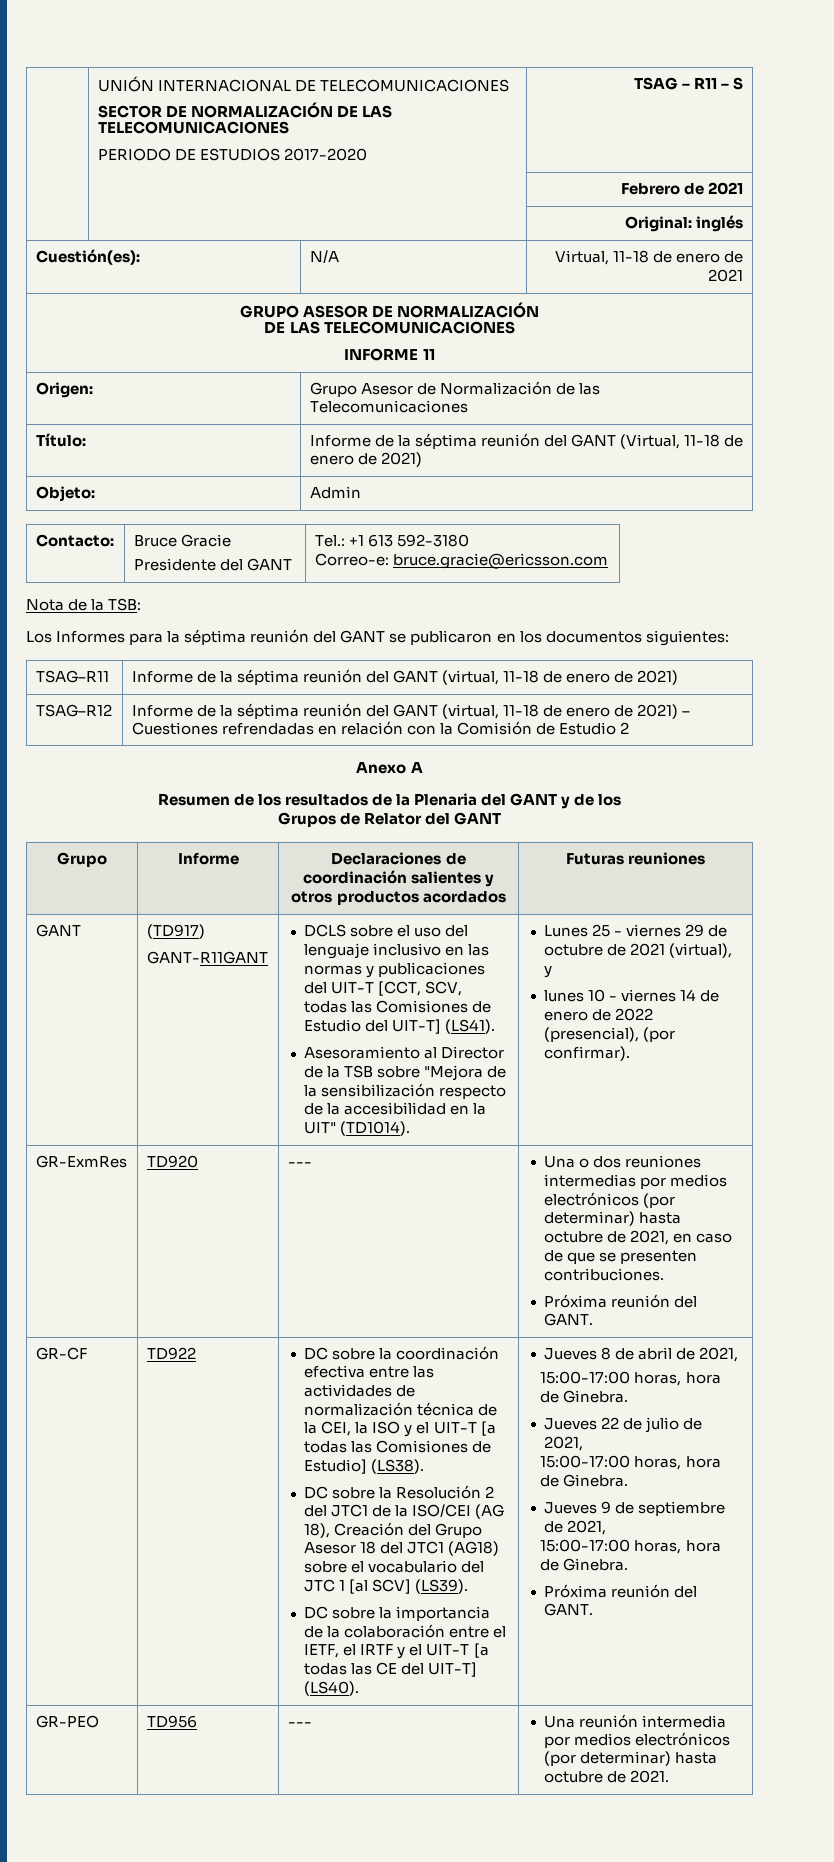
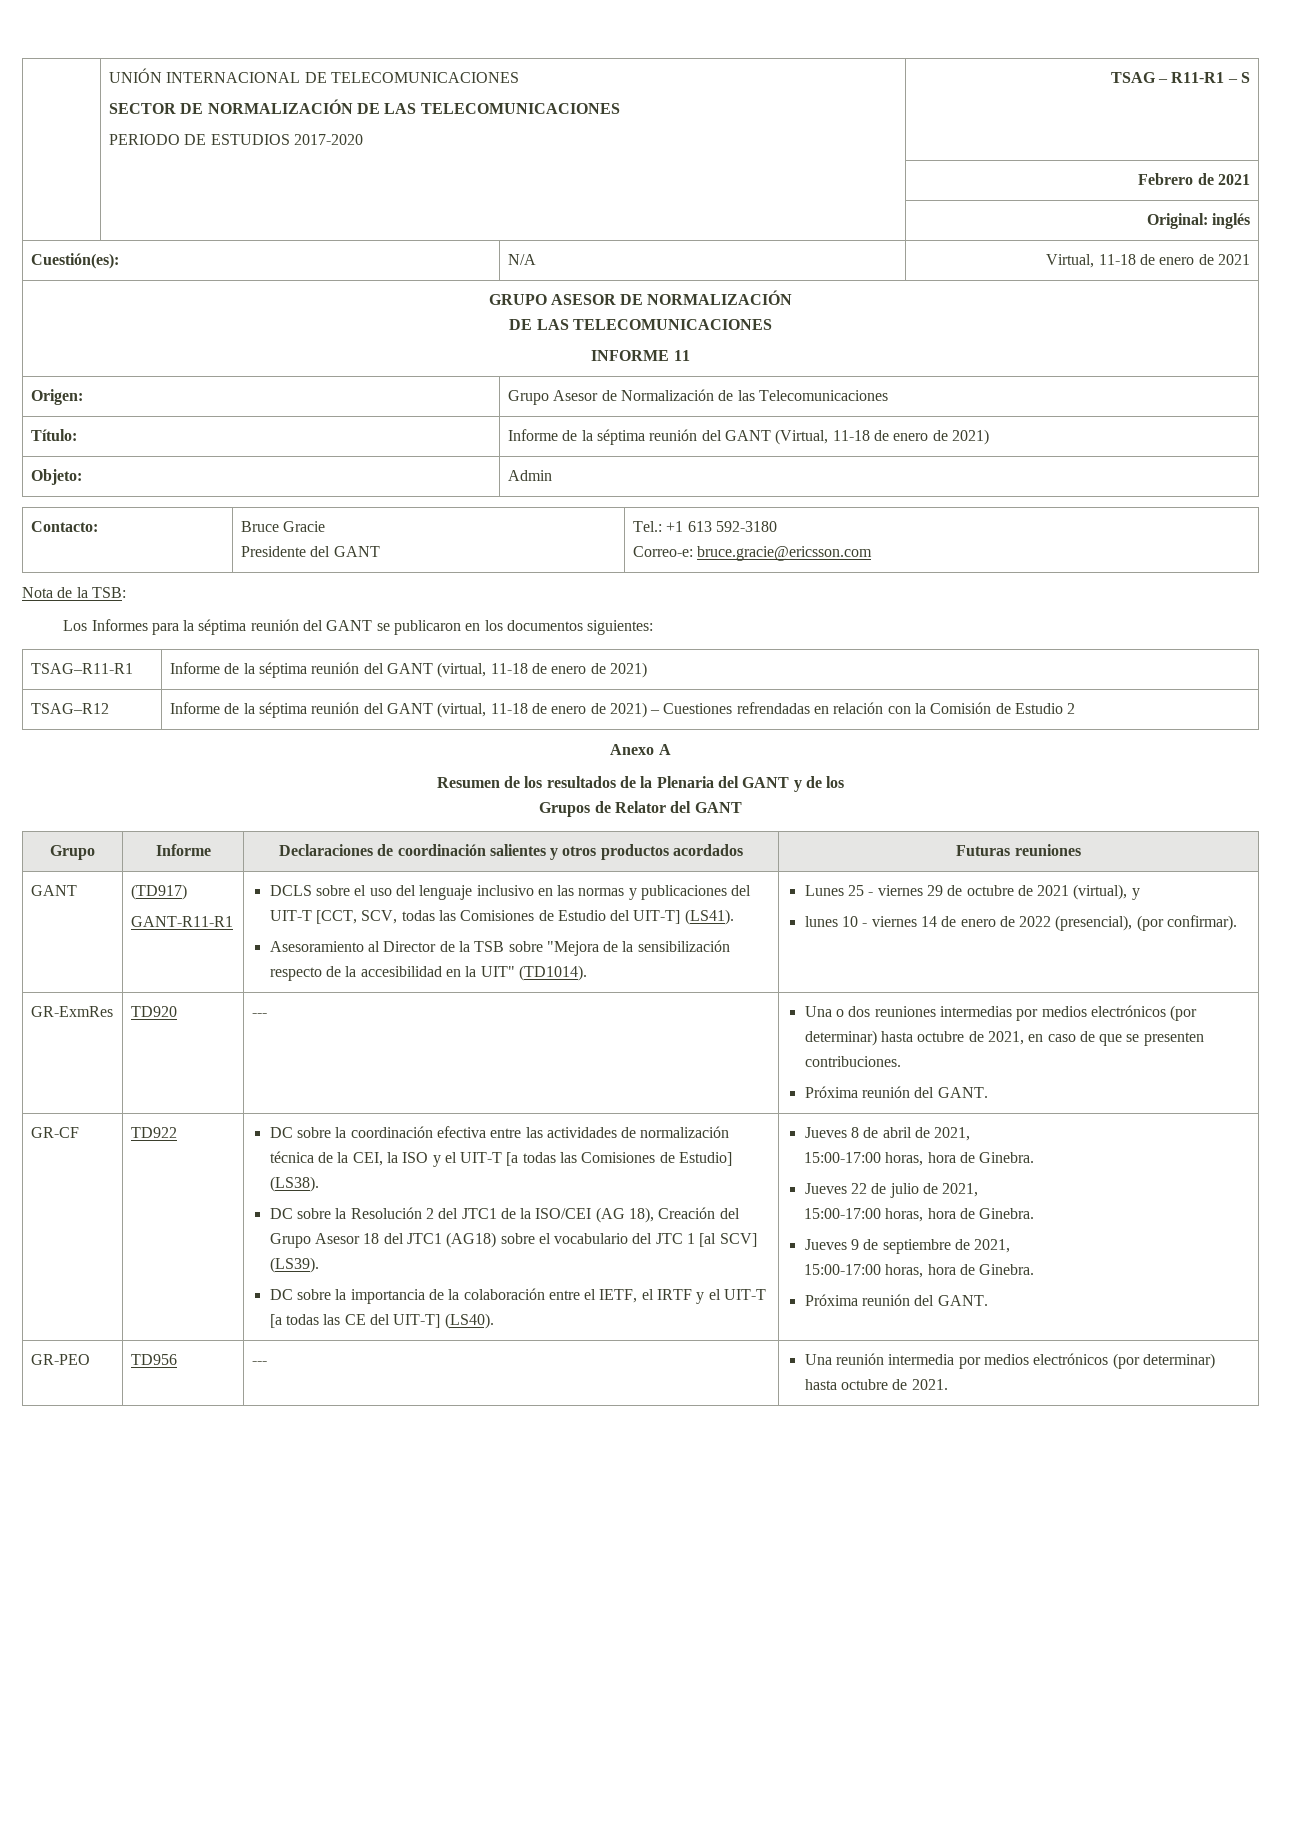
  | UNIÓN INTERNACIONAL DE TELECOMUNICACIONES
  SECTOR DE NORMALIZACIÓN DE LAS TELECOMUNICACIONES
- PERIODO DE ESTUDIOS 2017-2020 | TSAG – R11 – S
+ PERIODO DE ESTUDIOS 2017-2020 | TSAG – R11-R1 – S
- TSAG–R11 | Informe de la séptima reunión del GANT (virtual, 11-18 de enero de 2021)
+ TSAG–R11-R1 | Informe de la séptima reunión del GANT (virtual, 11-18 de enero de 2021)
- GANT-R11GANT
+ GANT-R11-R1

